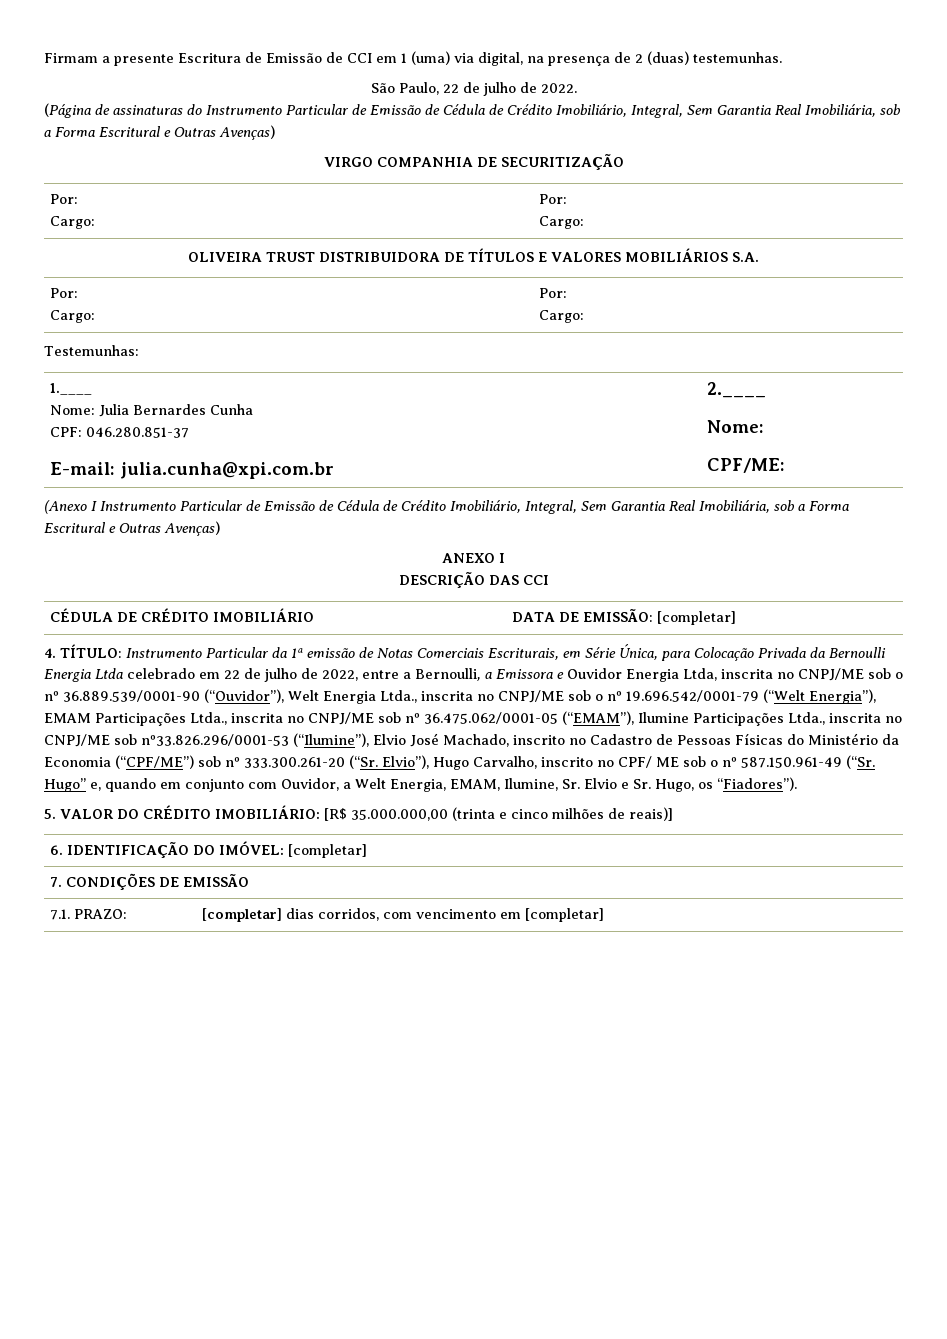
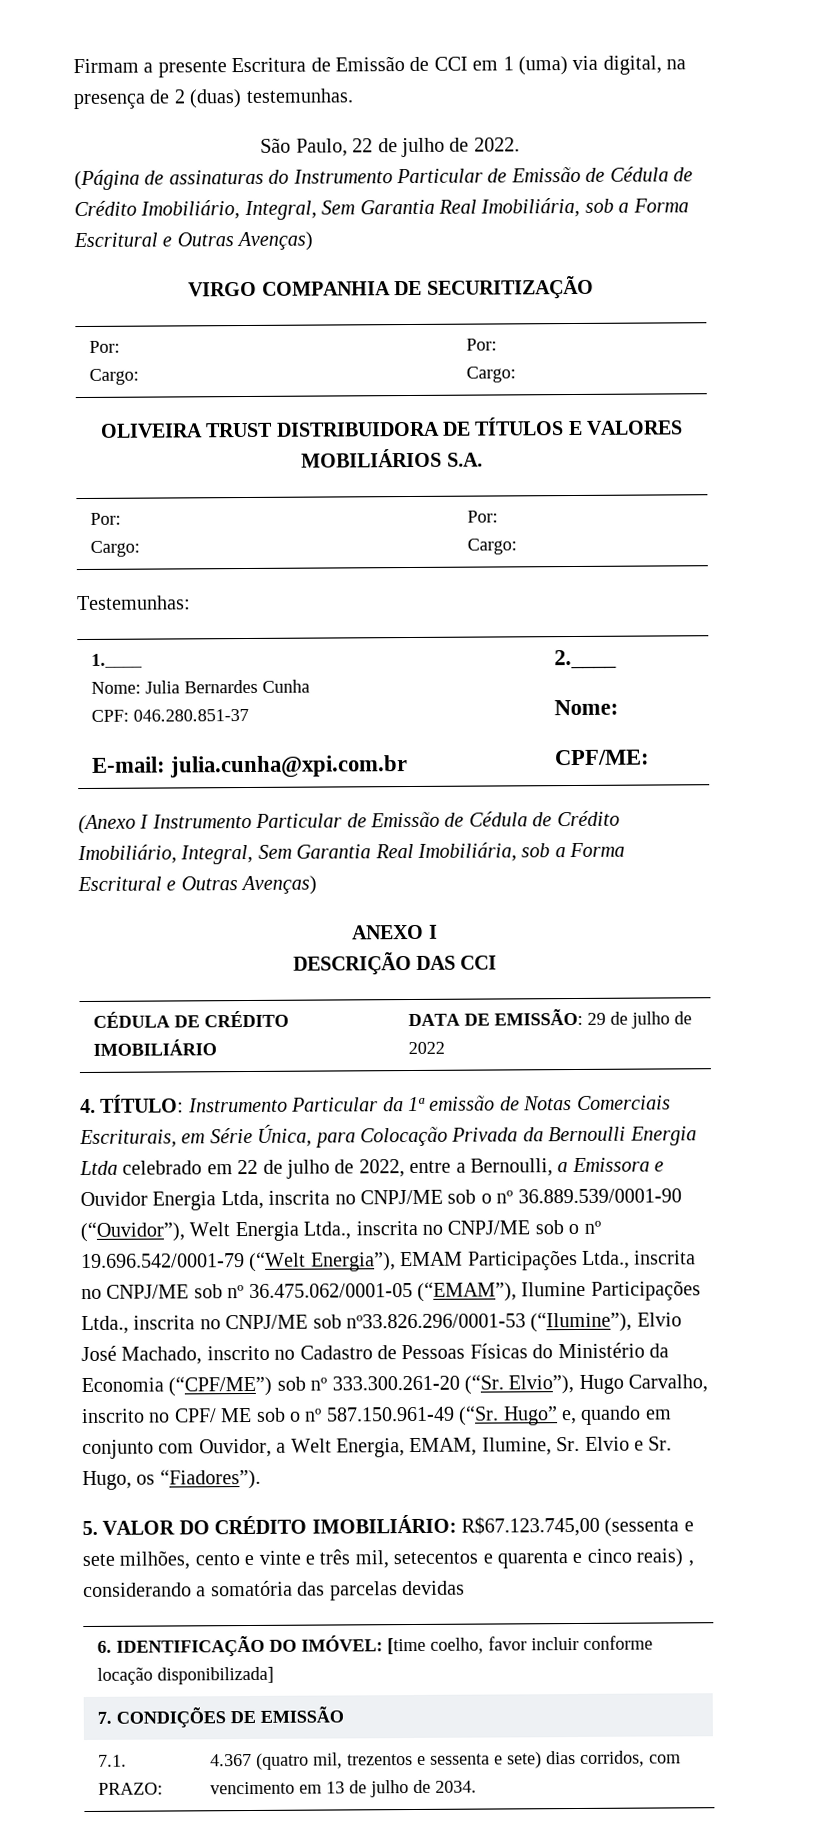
- CÉDULA DE CRÉDITO IMOBILIÁRIO | DATA DE EMISSÃO: [completar]
+ CÉDULA DE CRÉDITO IMOBILIÁRIO | DATA DE EMISSÃO: 29 de julho de 2022
- 5. VALOR DO CRÉDITO IMOBILIÁRIO: [R$ 35.000.000,00 (trinta e cinco milhões de reais)]
- 6. IDENTIFICAÇÃO DO IMÓVEL: [completar]
+ 5. VALOR DO CRÉDITO IMOBILIÁRIO: R$67.123.745,00 (sessenta e sete milhões, cento e vinte e três mil, setecentos e quarenta e cinco reais) , considerando a somatória das parcelas devidas
+ 6. IDENTIFICAÇÃO DO IMÓVEL: [time coelho, favor incluir conforme locação disponibilizada]
- 7.1. PRAZO: | [completar] dias corridos, com vencimento em [completar]
+ 7.1. PRAZO: | 4.367 (quatro mil, trezentos e sessenta e sete) dias corridos, com vencimento em 13 de julho de 2034.

